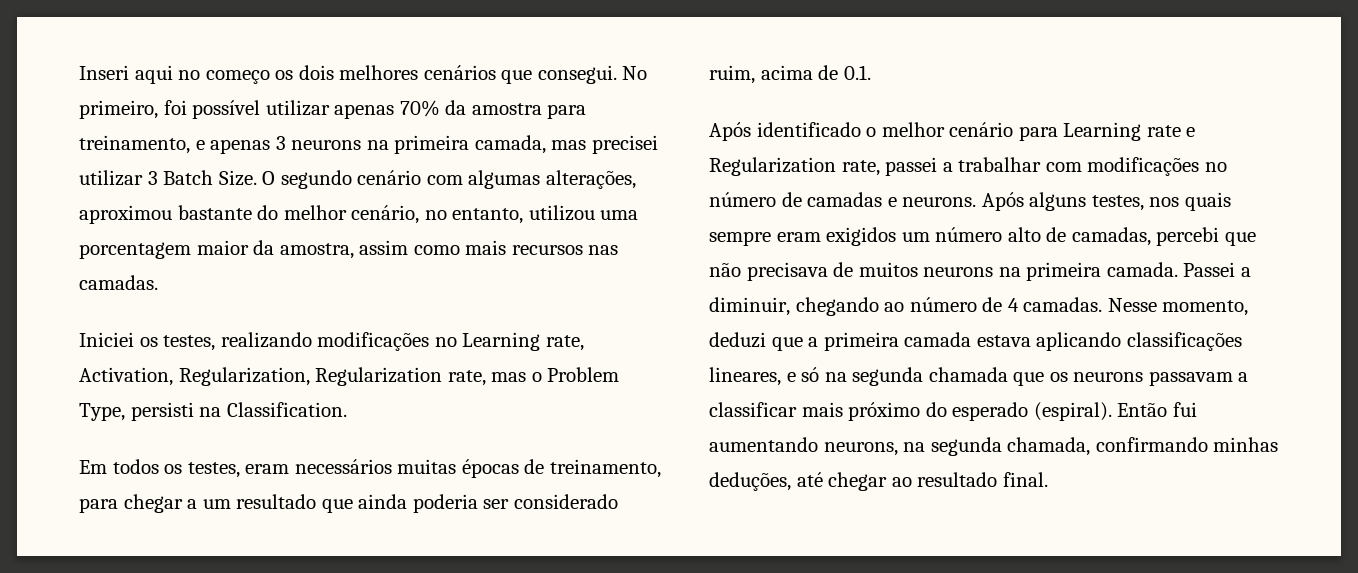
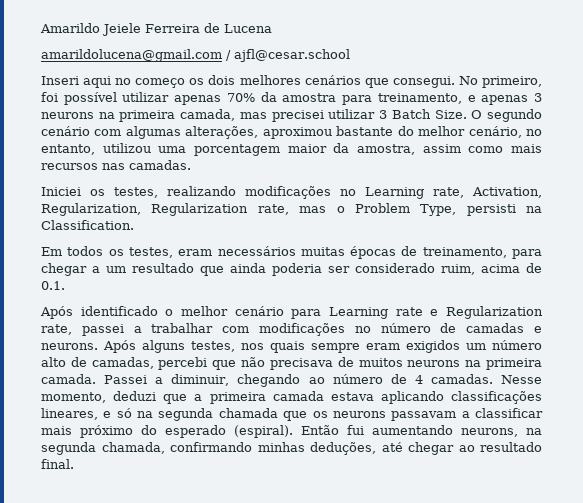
+ Amarildo Jeiele Ferreira de Lucena
+ amarildolucena@gmail.com / ajfl@cesar.school

